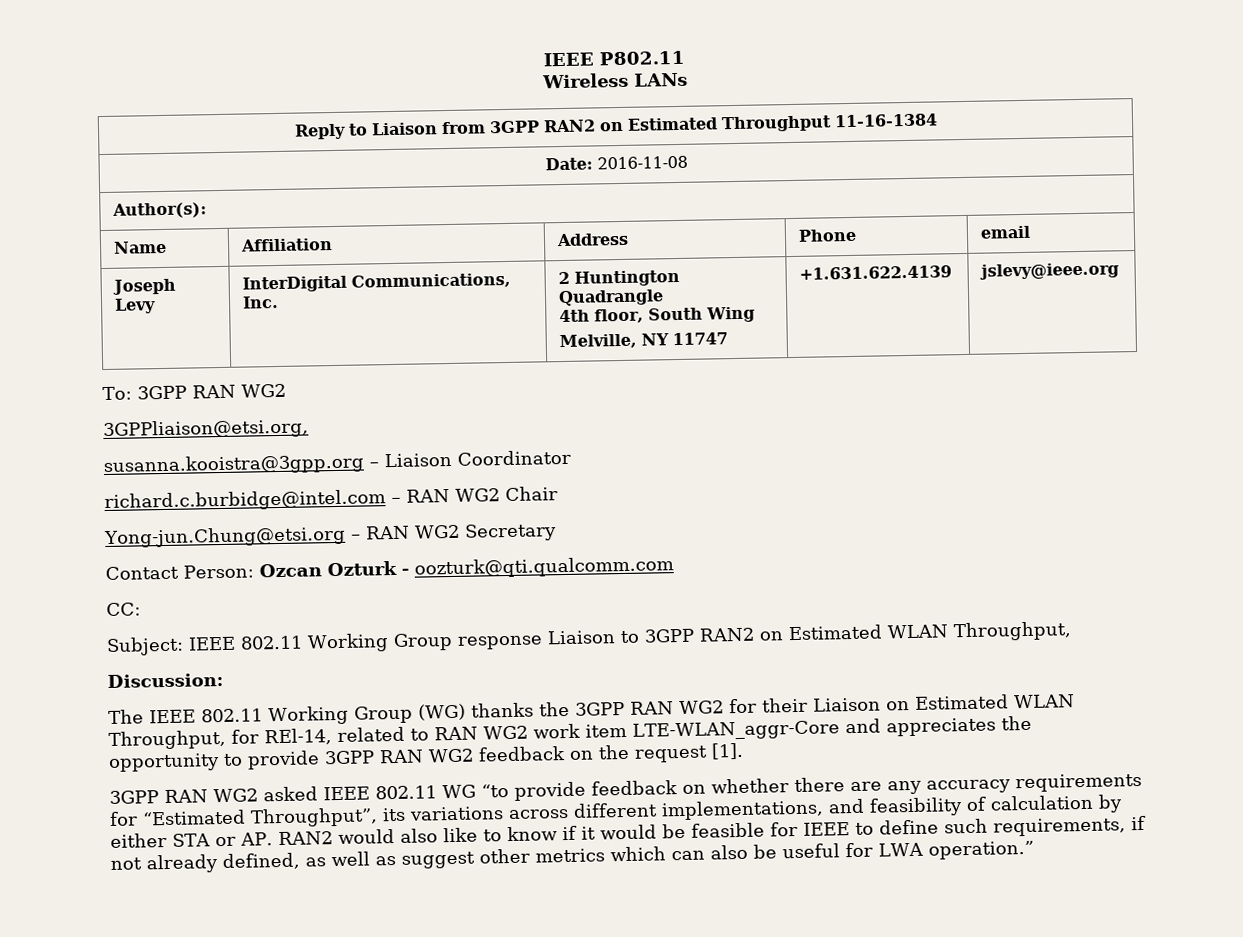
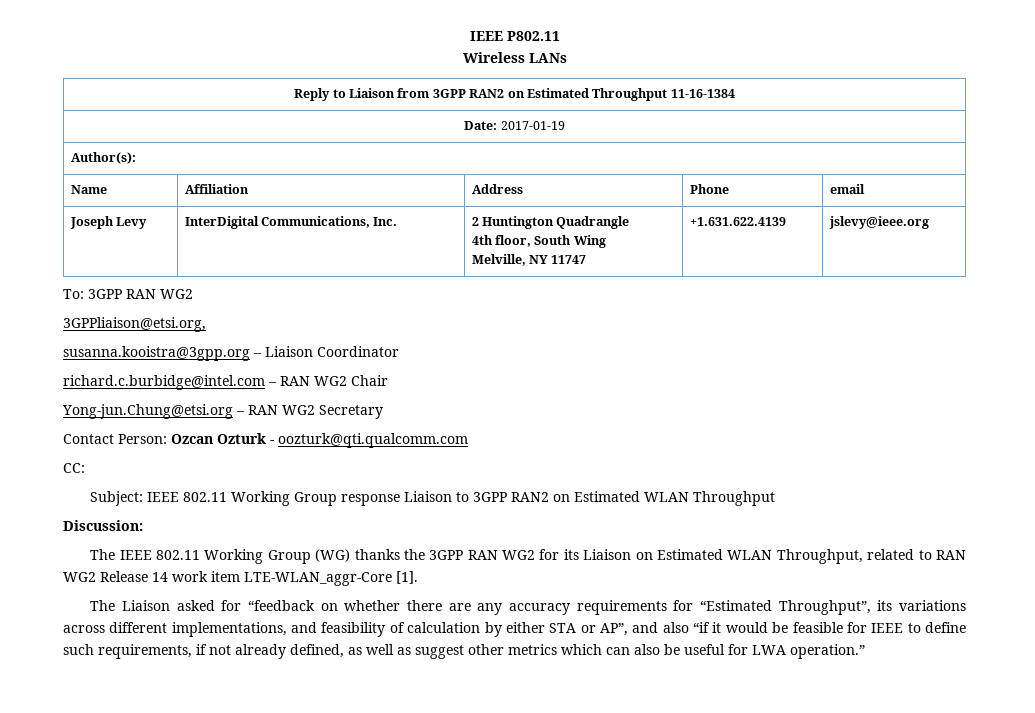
- Date: 2016-11-08
+ Date: 2017-01-19
- Subject: IEEE 802.11 Working Group response Liaison to 3GPP RAN2 on Estimated WLAN Throughput,
+ Subject: IEEE 802.11 Working Group response Liaison to 3GPP RAN2 on Estimated WLAN Throughput
- The IEEE 802.11 Working Group (WG) thanks the 3GPP RAN WG2 for their Liaison on Estimated WLAN Throughput, for REl-14, related to RAN WG2 work item LTE-WLAN_aggr-Core and appreciates the opportunity to provide 3GPP RAN WG2 feedback on the request [1].
- 3GPP RAN WG2 asked IEEE 802.11 WG “to provide feedback on whether there are any accuracy requirements for “Estimated Throughput”, its variations across different implementations, and feasibility of calculation by either STA or AP. RAN2 would also like to know if it would be feasible for IEEE to define such requirements, if not already defined, as well as suggest other metrics which can also be useful for LWA operation.”
+ The IEEE 802.11 Working Group (WG) thanks the 3GPP RAN WG2 for its Liaison on Estimated WLAN Throughput, related to RAN WG2 Release 14 work item LTE-WLAN_aggr-Core [1].
+ The Liaison asked for “feedback on whether there are any accuracy requirements for “Estimated Throughput”, its variations across different implementations, and feasibility of calculation by either STA or AP”, and also “if it would be feasible for IEEE to define such requirements, if not already defined, as well as suggest other metrics which can also be useful for LWA operation.”

